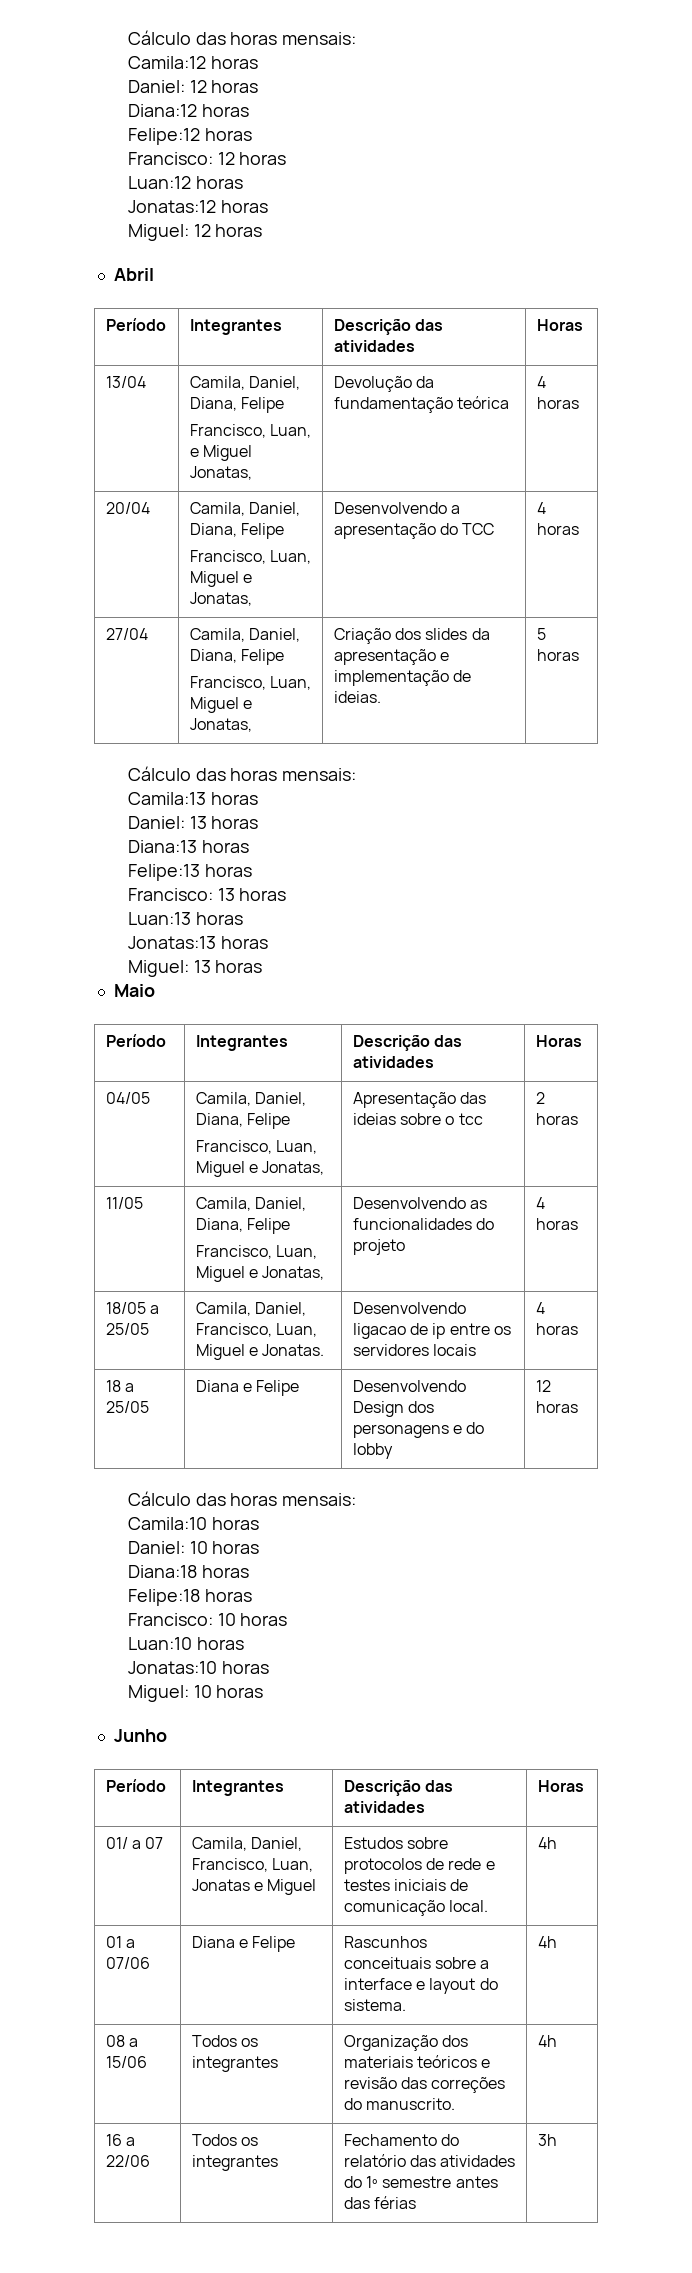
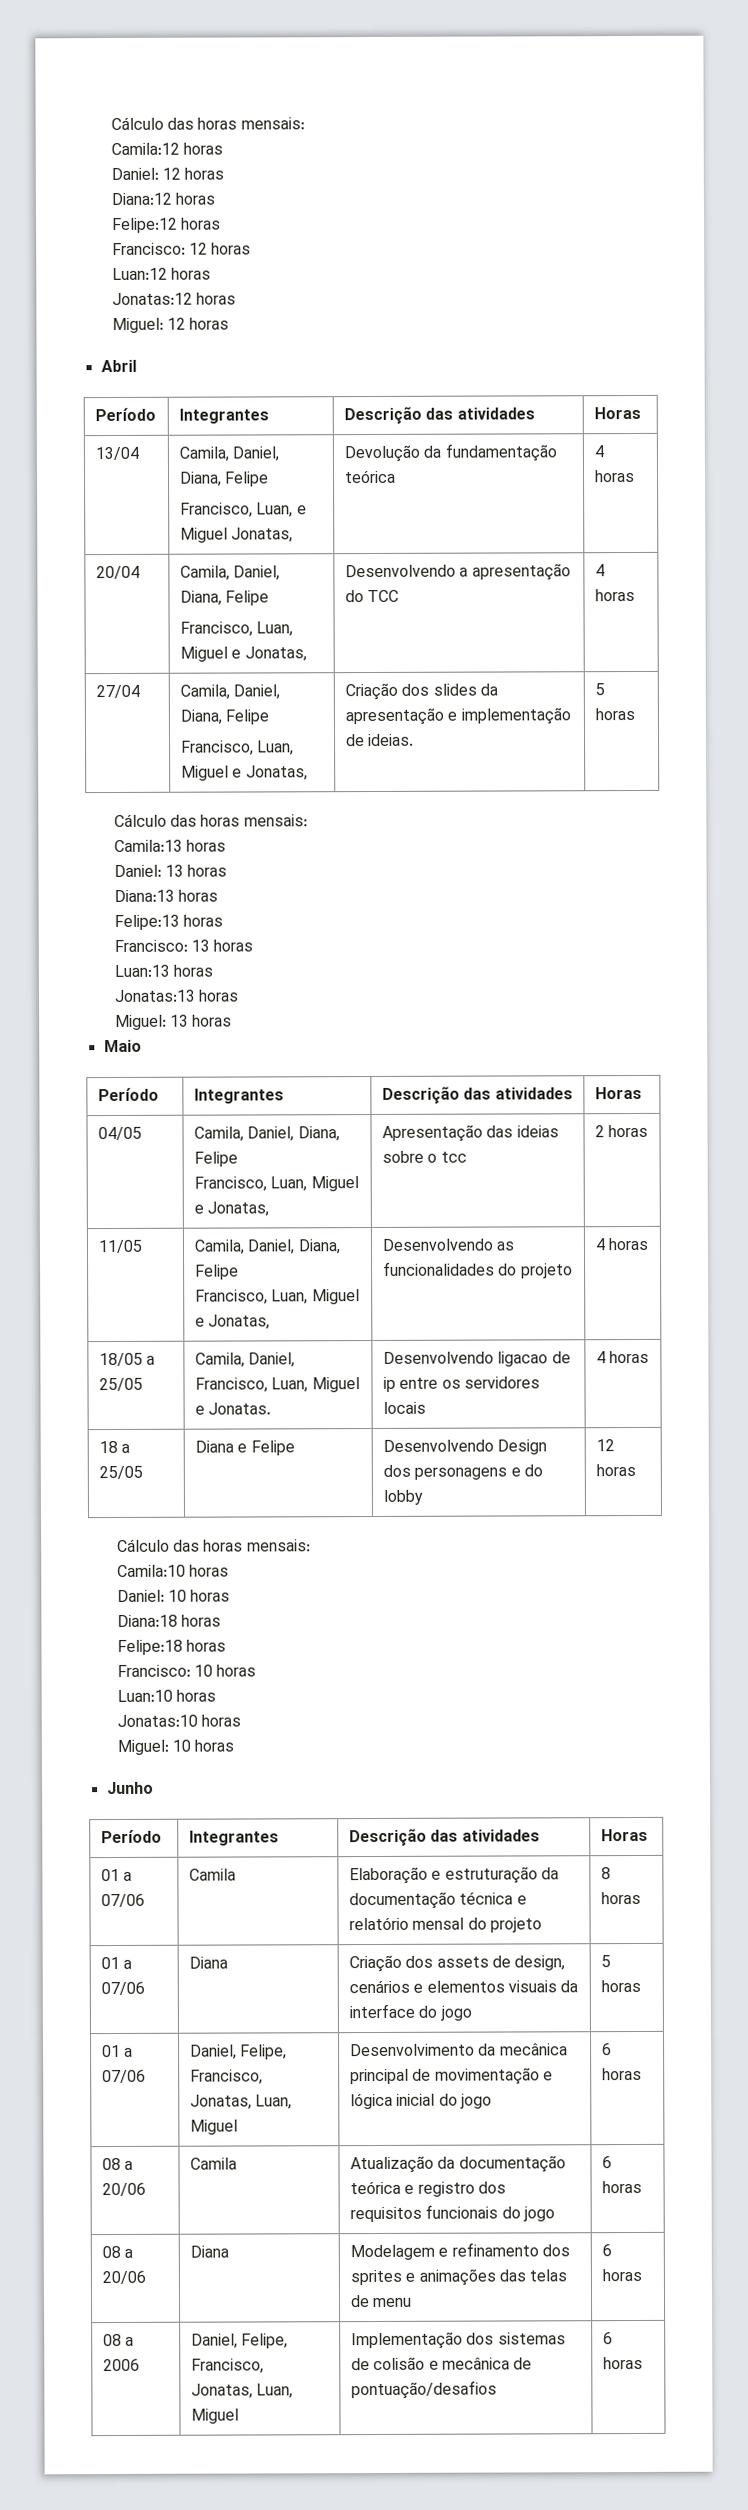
- 01/ a 07 | Camila, Daniel, Francisco, Luan, Jonatas e Miguel | Estudos sobre protocolos de rede e testes iniciais de comunicação local. | 4h
- 01 a 07/06 | Diana e Felipe | Rascunhos conceituais sobre a interface e layout do sistema. | 4h
- 08 a 15/06 | Todos os integrantes | Organização dos materiais teóricos e revisão das correções do manuscrito. | 4h
- 16 a 22/06 | Todos os integrantes | Fechamento do relatório das atividades do 1º semestre antes das férias | 3h
+ 01 a 07/06 | Camila | Elaboração e estruturação da documentação técnica e relatório mensal do projeto | 8 horas
+ 01 a 07/06 | Diana | Criação dos assets de design, cenários e elementos visuais da interface do jogo | 5 horas
+ 01 a 07/06 | Daniel, Felipe, Francisco, Jonatas, Luan, Miguel | Desenvolvimento da mecânica principal de movimentação e lógica inicial do jogo | 6 horas
+ 08 a 20/06 | Camila | Atualização da documentação teórica e registro dos requisitos funcionais do jogo | 6 horas
+ 08 a 20/06 | Diana | Modelagem e refinamento dos sprites e animações das telas de menu | 6 horas
+ 08 a 2006 | Daniel, Felipe, Francisco, Jonatas, Luan, Miguel | Implementação dos sistemas de colisão e mecânica de pontuação/desafios | 6 horas

